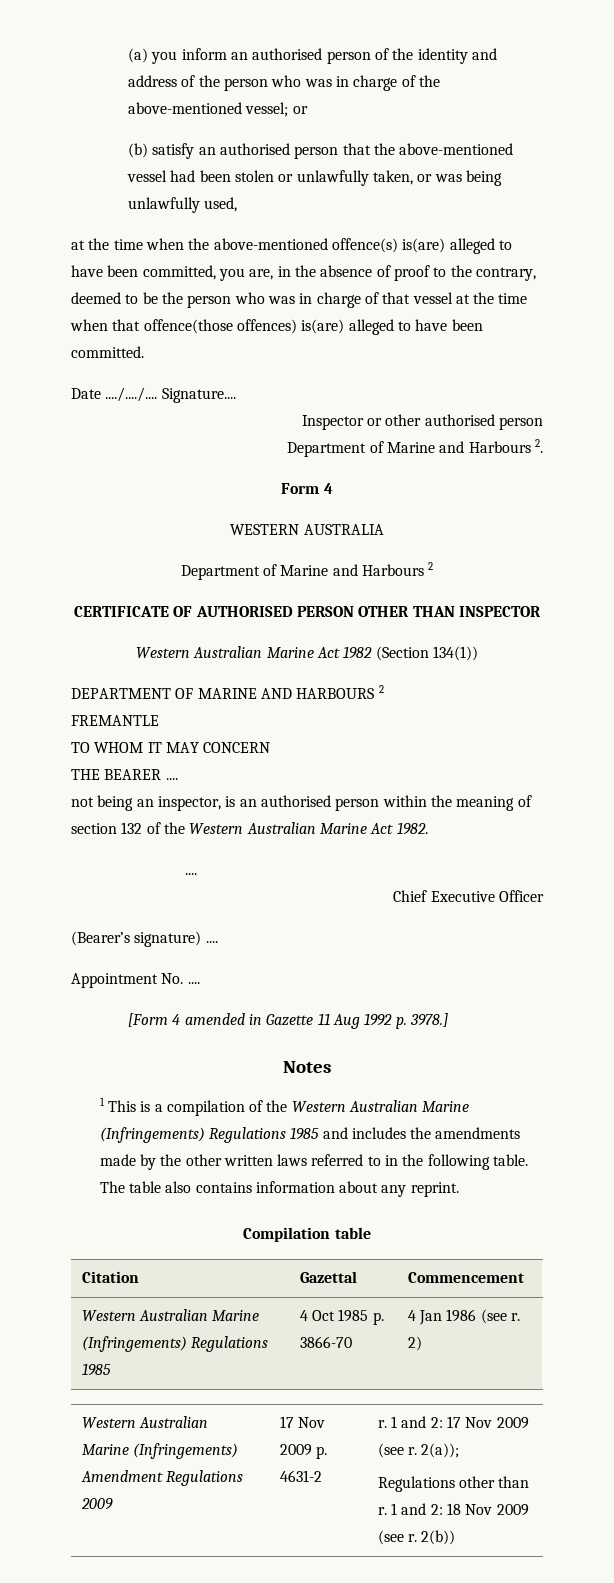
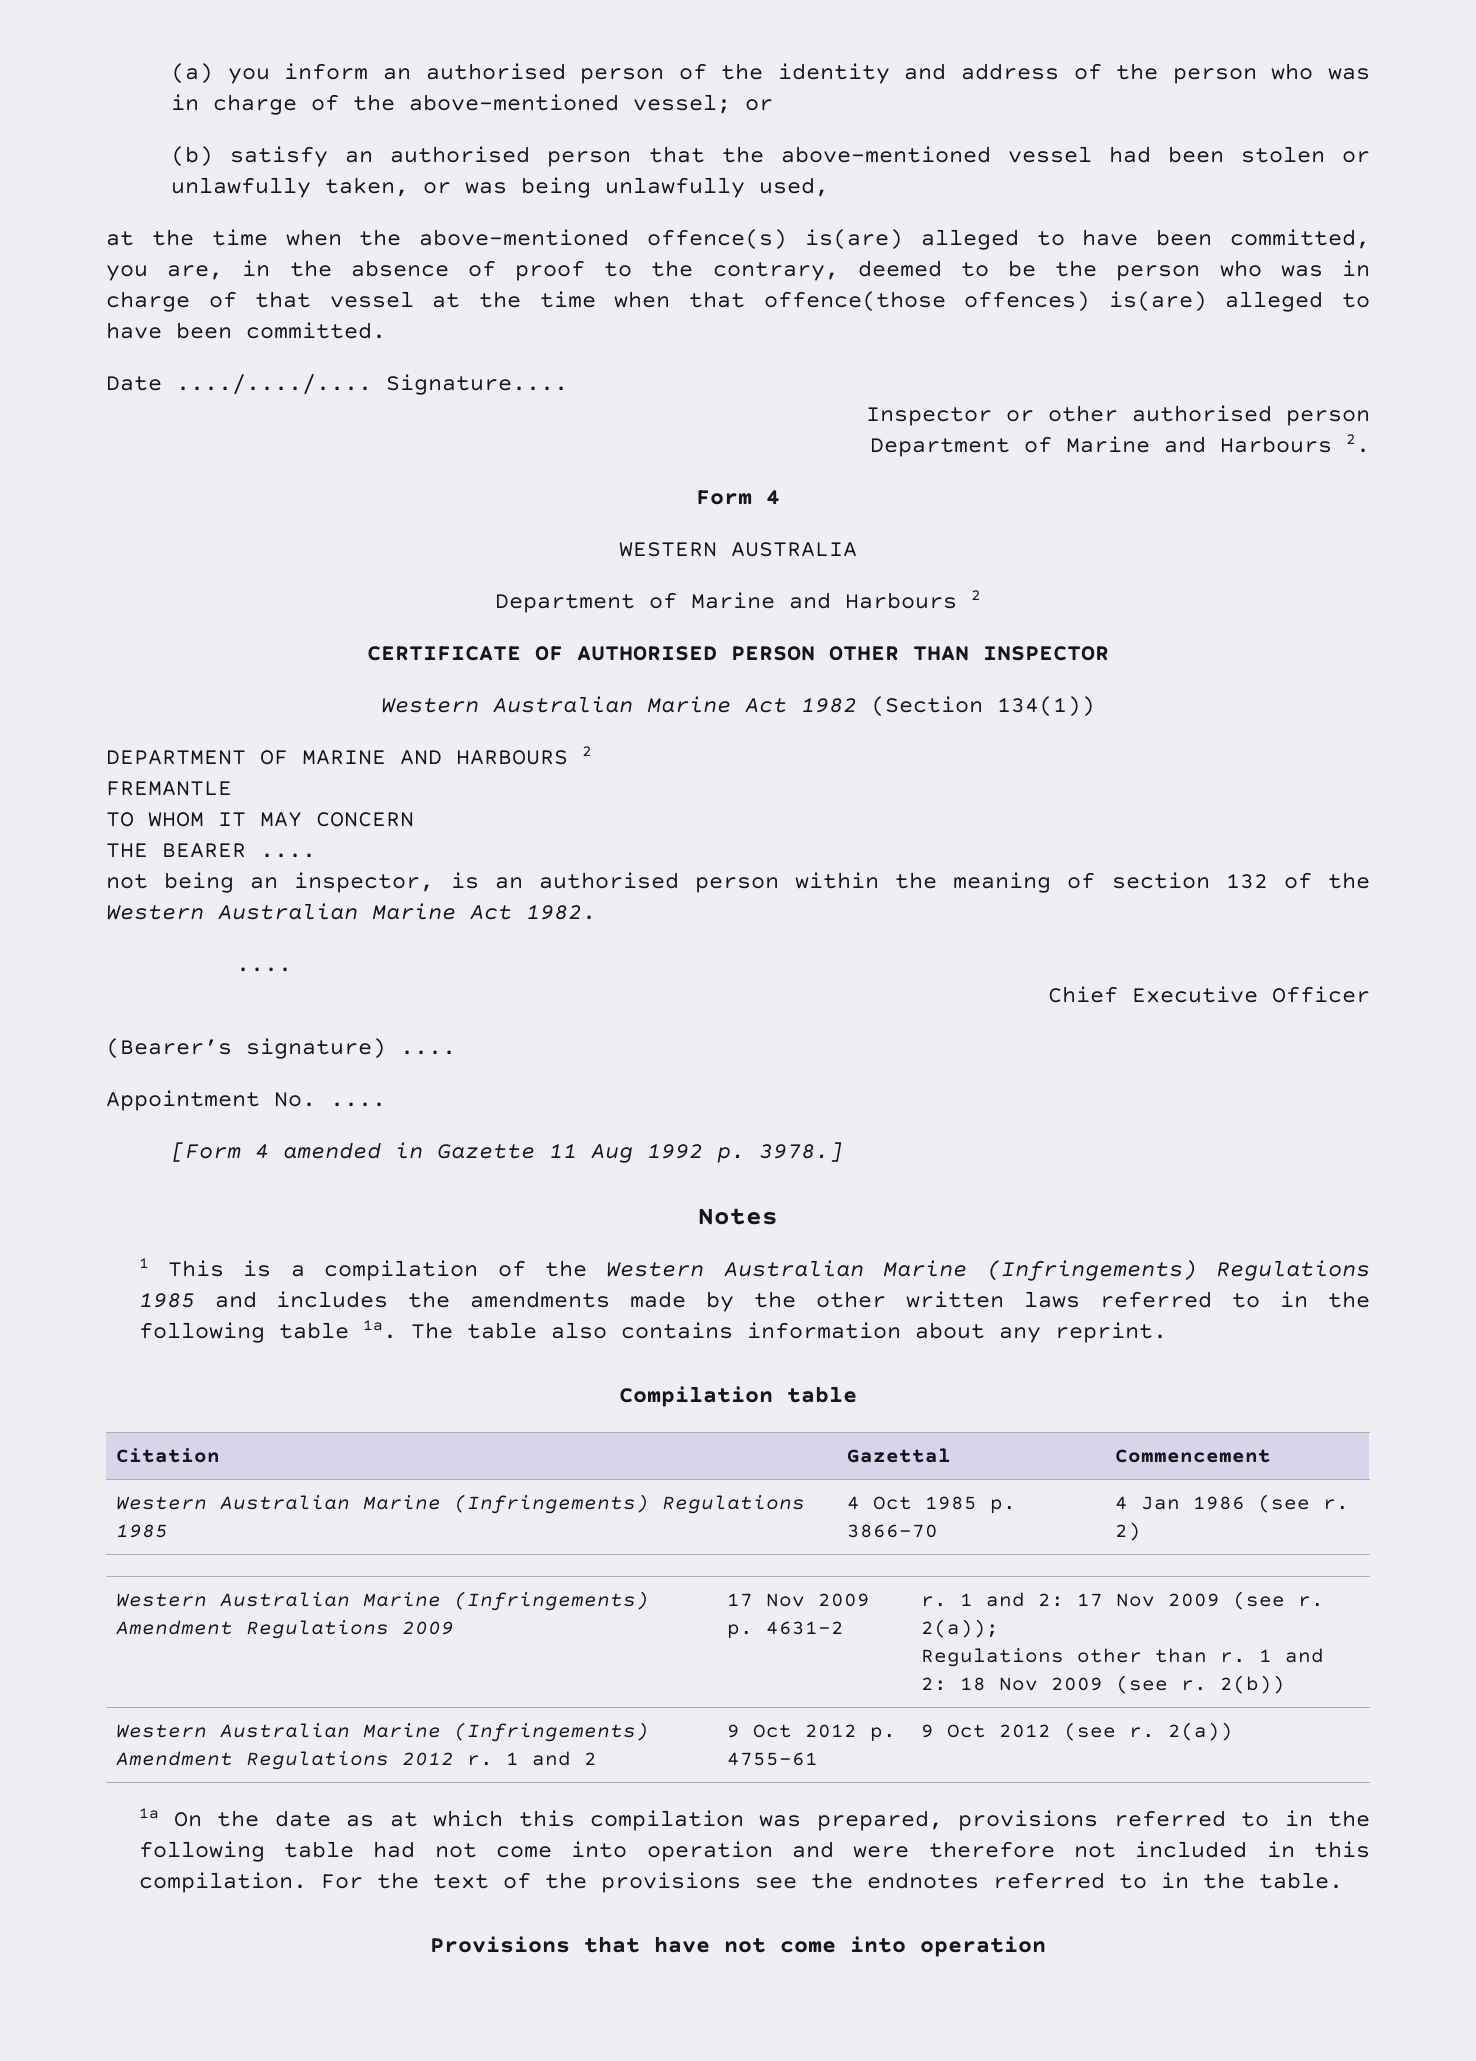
- 1 This is a compilation of the Western Australian Marine (Infringements) Regulations 1985 and includes the amendments made by the other written laws referred to in the following table.
+ 1 This is a compilation of the Western Australian Marine (Infringements) Regulations 1985 and includes the amendments made by the other written laws referred to in the following table 1a.
+ Western Australian Marine (Infringements) Amendment Regulations 2012 r. 1 and 2 | 9 Oct 2012 p. 4755-61 | 9 Oct 2012 (see r. 2(a))
+ 1a On the date as at which this compilation was prepared, provisions referred to in the following table had not come into operation and were therefore not included in this compilation. For the text of the provisions see the endnotes referred to in the table.
+ Provisions that have not come into operation

